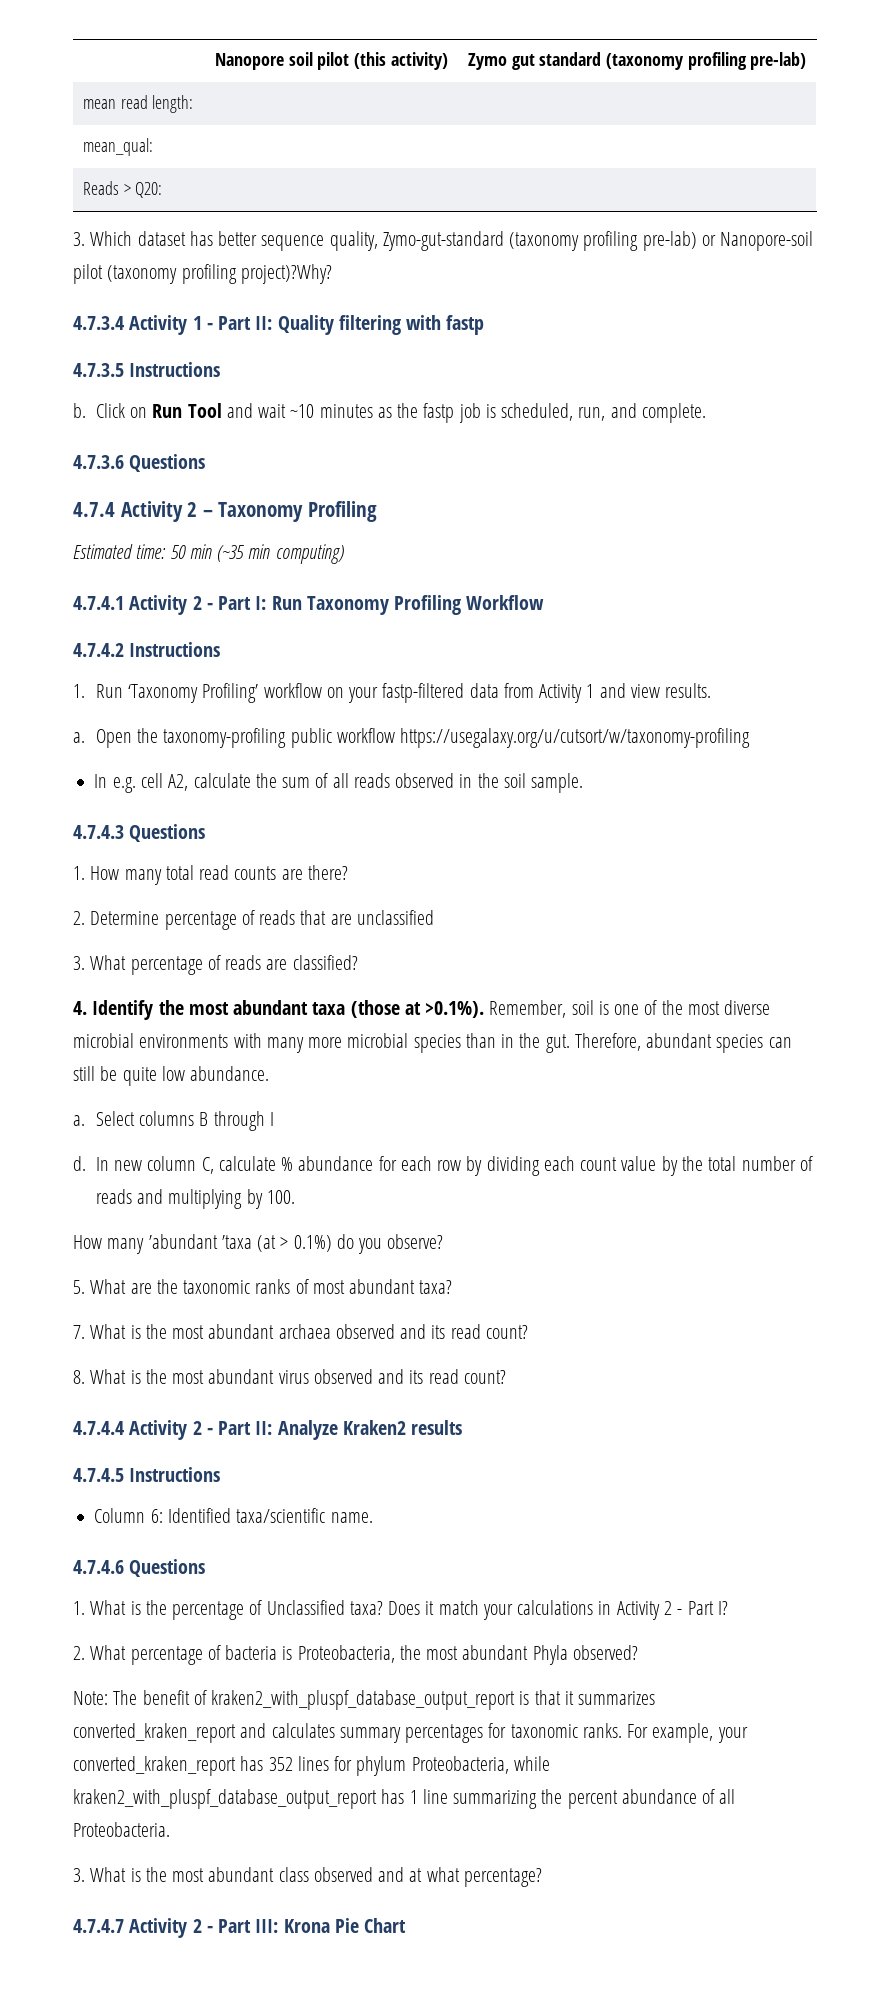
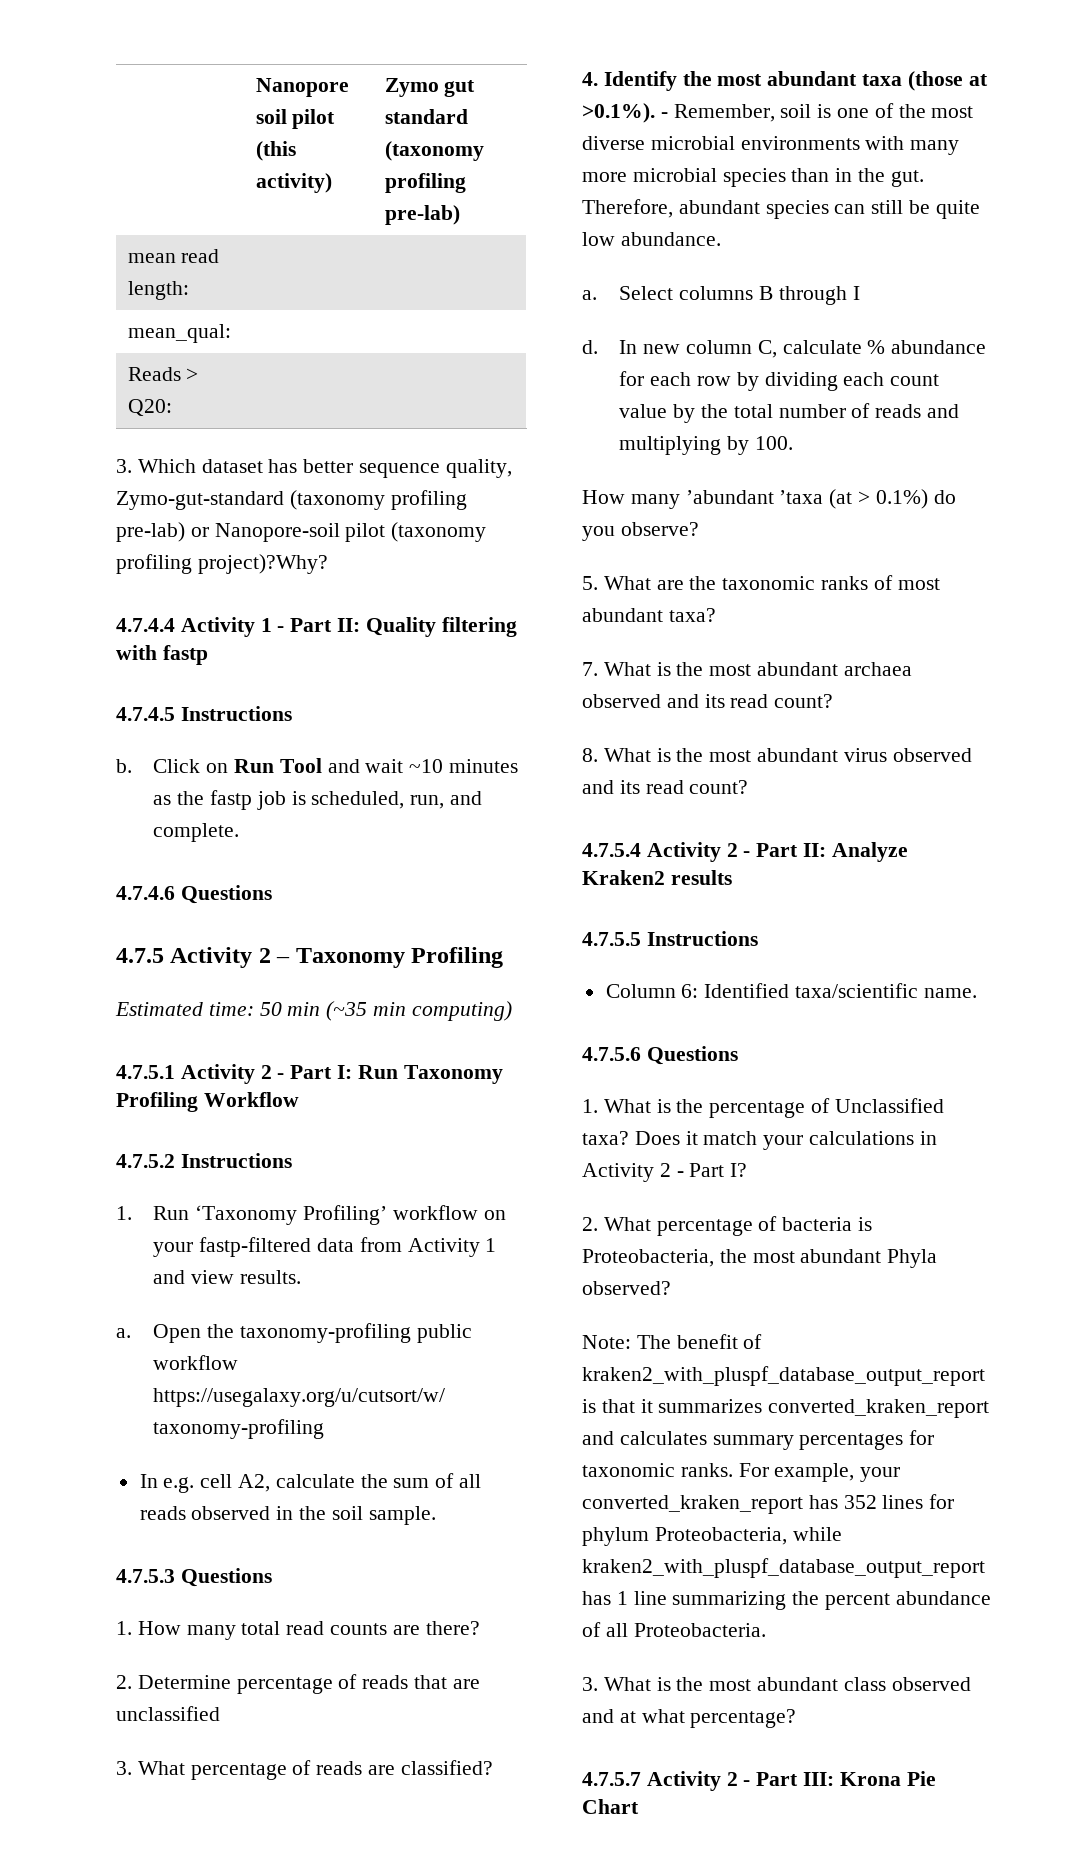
- 4.7.3.4 Activity 1 - Part II: Quality filtering with fastp
+ 4.7.4.4 Activity 1 - Part II: Quality filtering with fastp
- 4.7.3.5 Instructions
+ 4.7.4.5 Instructions
- 4.7.3.6 Questions
- 4.7.4 Activity 2 – Taxonomy Profiling
+ 4.7.4.6 Questions
+ 4.7.5 Activity 2 – Taxonomy Profiling
- 4.7.4.1 Activity 2 - Part I: Run Taxonomy Profiling Workflow
+ 4.7.5.1 Activity 2 - Part I: Run Taxonomy Profiling Workflow
- 4.7.4.2 Instructions
+ 4.7.5.2 Instructions
- 4.7.4.3 Questions
+ 4.7.5.3 Questions
- 4. Identify the most abundant taxa (those at >0.1%). Remember, soil is one of the most diverse microbial environments with many more microbial species than in the gut.
+ 4. Identify the most abundant taxa (those at >0.1%). - Remember, soil is one of the most diverse microbial environments with many more microbial species than in the gut.
- 4.7.4.4 Activity 2 - Part II: Analyze Kraken2 results
+ 4.7.5.4 Activity 2 - Part II: Analyze Kraken2 results
- 4.7.4.5 Instructions
+ 4.7.5.5 Instructions
- 4.7.4.6 Questions
+ 4.7.5.6 Questions
- 4.7.4.7 Activity 2 - Part III: Krona Pie Chart
+ 4.7.5.7 Activity 2 - Part III: Krona Pie Chart

